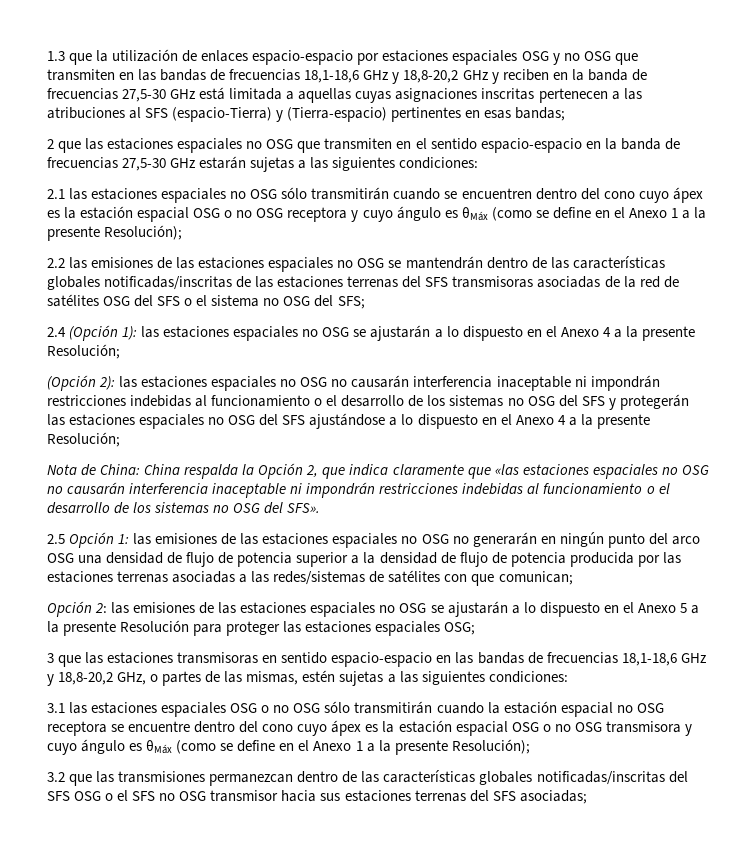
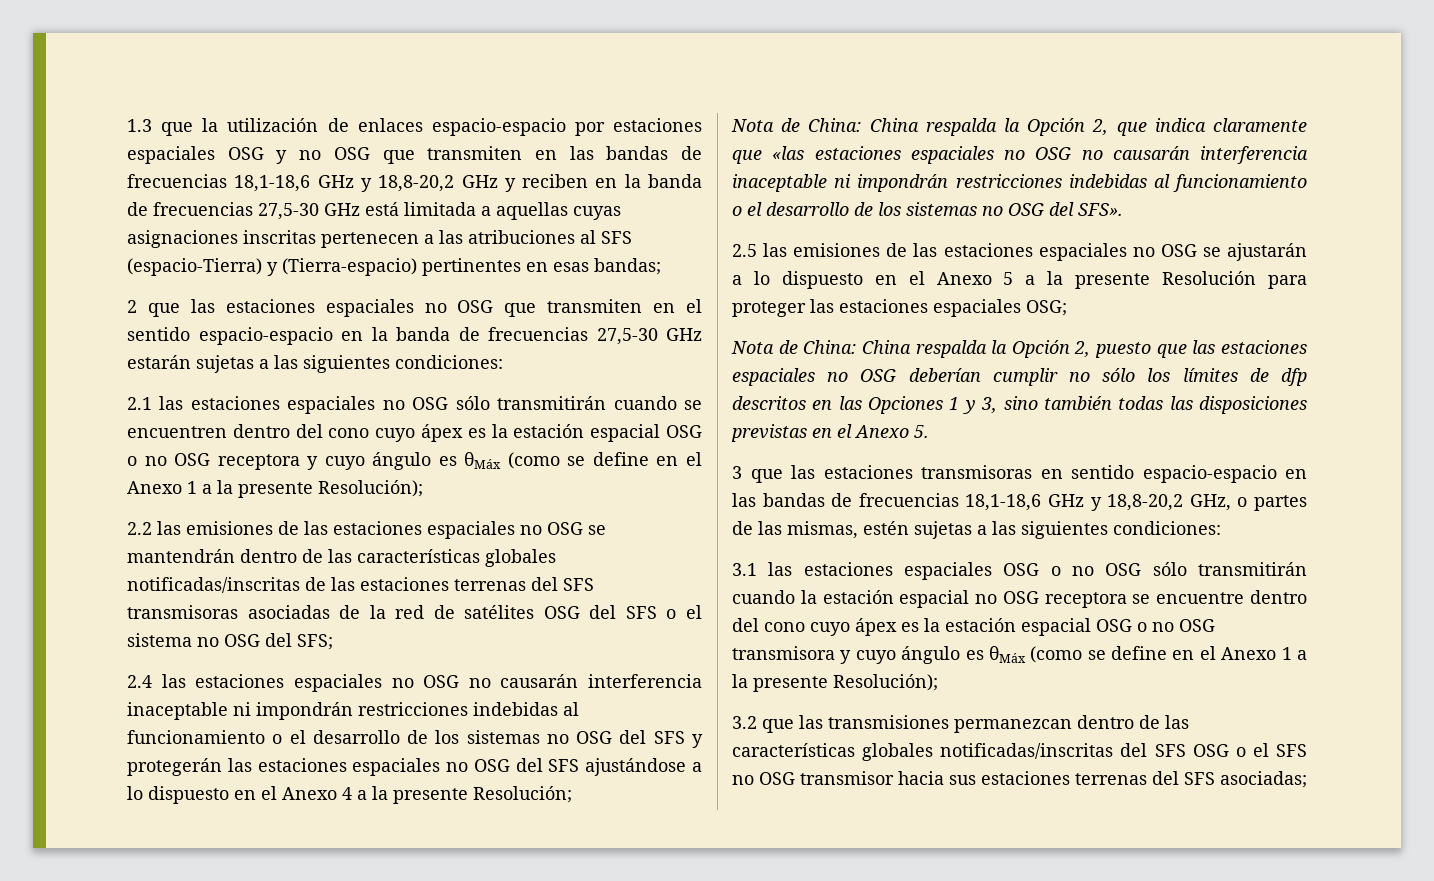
- 2.4 (Opción 1): las estaciones espaciales no OSG se ajustarán a lo dispuesto en el Anexo 4 a la presente Resolución;
- (Opción 2): las estaciones espaciales no OSG no causarán interferencia inaceptable ni impondrán restricciones indebidas al funcionamiento o el desarrollo de los sistemas no OSG del SFS y protegerán las estaciones espaciales no OSG del SFS ajustándose a lo dispuesto en el Anexo 4 a la presente Resolución;
+ 2.4 las estaciones espaciales no OSG no causarán interferencia inaceptable ni impondrán restricciones indebidas al funcionamiento o el desarrollo de los sistemas no OSG del SFS y protegerán las estaciones espaciales no OSG del SFS ajustándose a lo dispuesto en el Anexo 4 a la presente Resolución;
- 2.5 Opción 1: las emisiones de las estaciones espaciales no OSG no generarán en ningún punto del arco OSG una densidad de flujo de potencia superior a la densidad de flujo de potencia producida por las estaciones terrenas asociadas a las redes/sistemas de satélites con que comunican;
- Opción 2: las emisiones de las estaciones espaciales no OSG se ajustarán a lo dispuesto en el Anexo 5 a la presente Resolución para proteger las estaciones espaciales OSG;
+ 2.5 las emisiones de las estaciones espaciales no OSG se ajustarán a lo dispuesto en el Anexo 5 a la presente Resolución para proteger las estaciones espaciales OSG;
+ Nota de China: China respalda la Opción 2, puesto que las estaciones espaciales no OSG deberían cumplir no sólo los límites de dfp descritos en las Opciones 1 y 3, sino también todas las disposiciones previstas en el Anexo 5.

